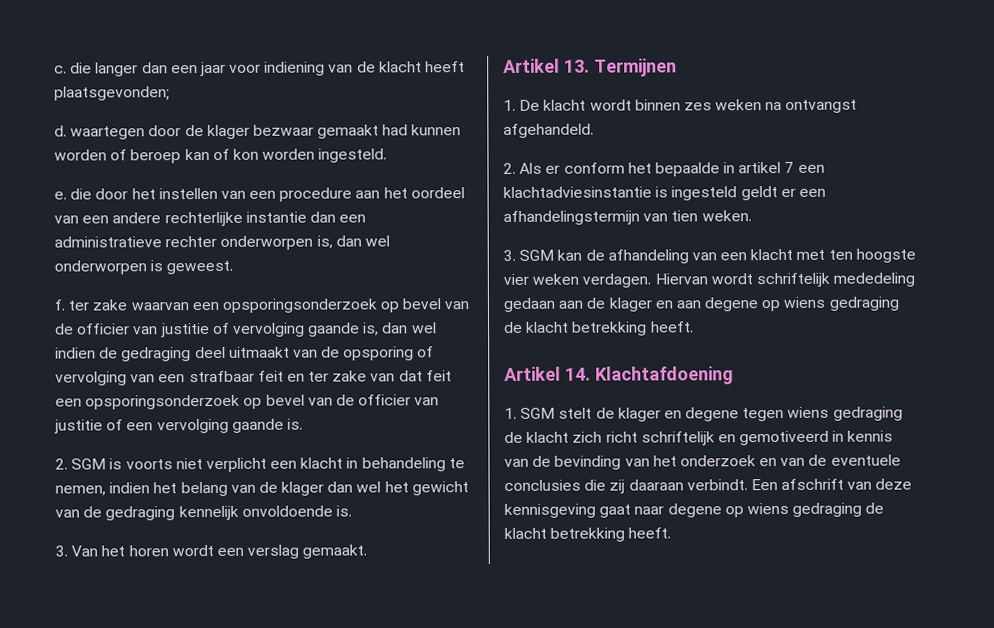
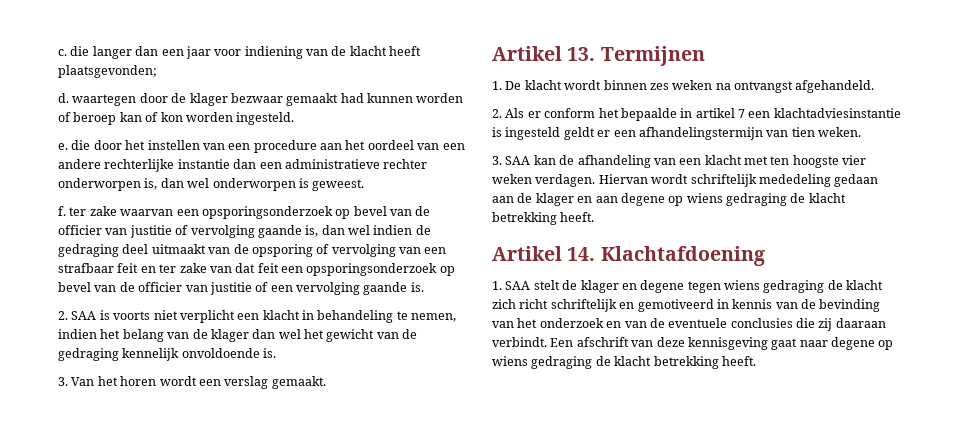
- 2. SGM is voorts niet verplicht een klacht in behandeling te nemen, indien het belang van de klager dan wel het gewicht van de gedraging kennelijk onvoldoende is.
+ 2. SAA is voorts niet verplicht een klacht in behandeling te nemen, indien het belang van de klager dan wel het gewicht van de gedraging kennelijk onvoldoende is.
- 3. SGM kan de afhandeling van een klacht met ten hoogste vier weken verdagen.
+ 3. SAA kan de afhandeling van een klacht met ten hoogste vier weken verdagen.
- 1. SGM stelt de klager en degene tegen wiens gedraging de klacht zich richt schriftelijk en gemotiveerd in kennis van de bevinding van het onderzoek en van de eventuele conclusies die zij daaraan verbindt.
+ 1. SAA stelt de klager en degene tegen wiens gedraging de klacht zich richt schriftelijk en gemotiveerd in kennis van de bevinding van het onderzoek en van de eventuele conclusies die zij daaraan verbindt.

